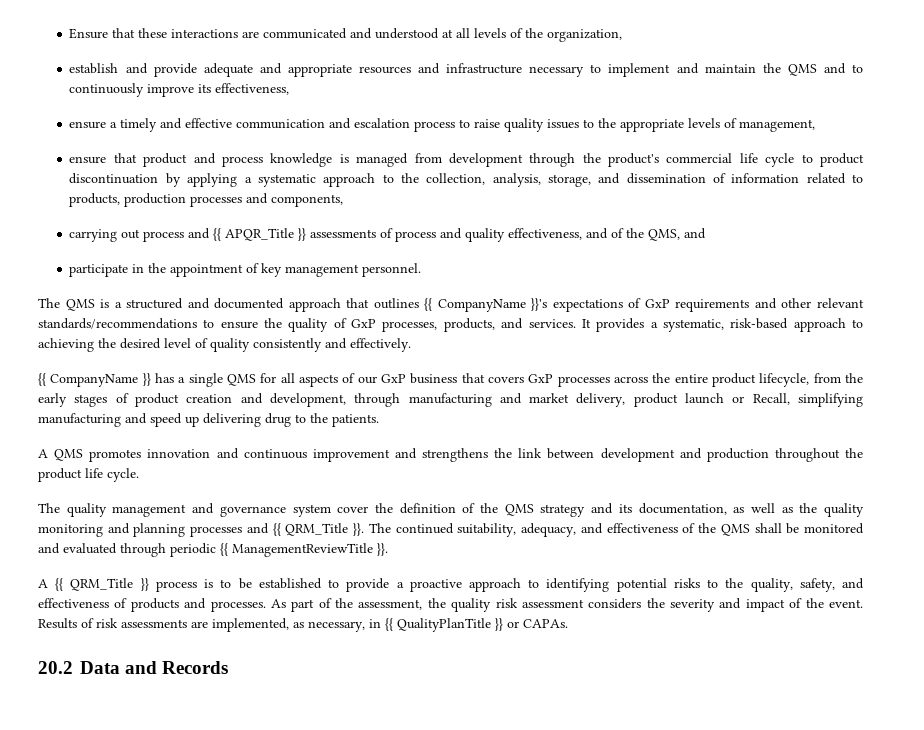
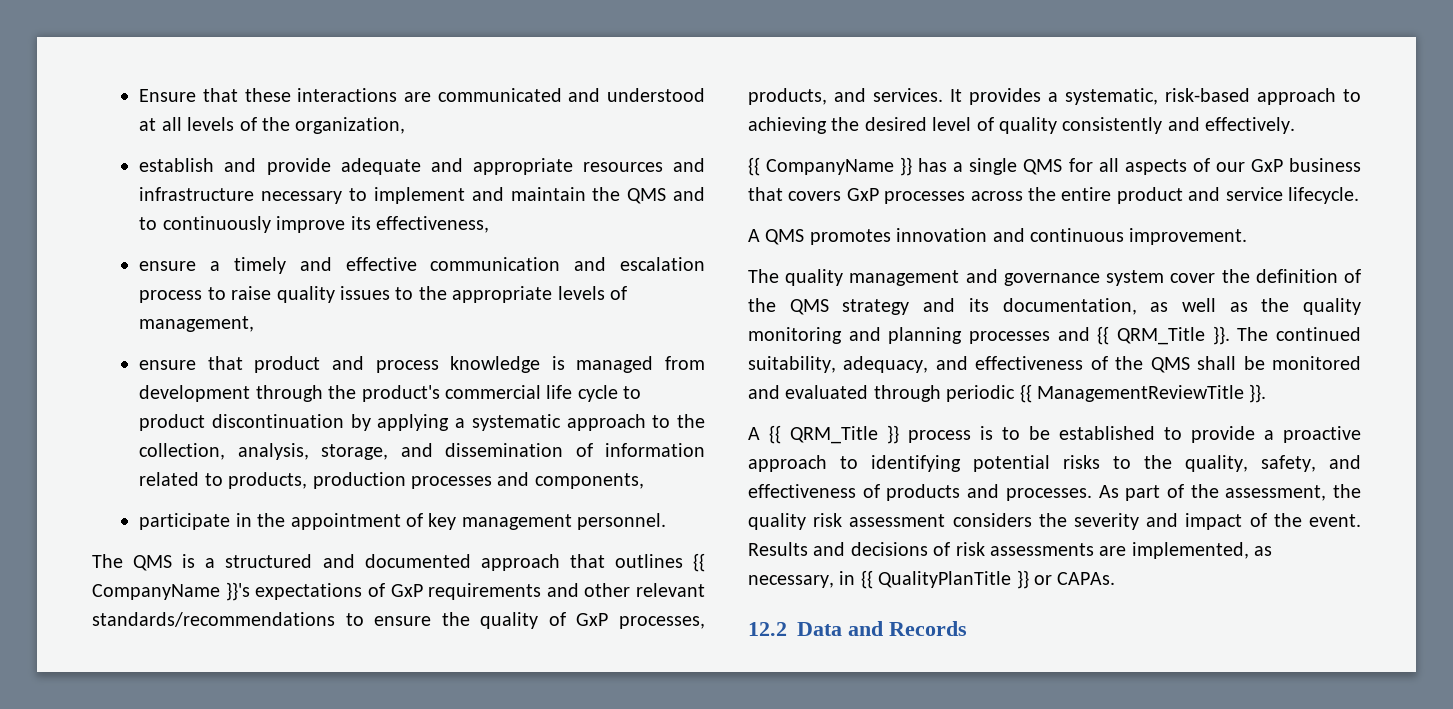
- carrying out process and {{ APQR_Title }} assessments of process and quality effectiveness, and of the QMS, and
- {{ CompanyName }} has a single QMS for all aspects of our GxP business that covers GxP processes across the entire product lifecycle, from the early stages of product creation and development, through manufacturing and market delivery, product launch or Recall, simplifying manufacturing and speed up delivering drug to the patients.
+ {{ CompanyName }} has a single QMS for all aspects of our GxP business that covers GxP processes across the entire product and service lifecycle.
- A QMS promotes innovation and continuous improvement and strengthens the link between development and production throughout the product life cycle.
+ A QMS promotes innovation and continuous improvement.
- Results of risk assessments are implemented, as necessary, in {{ QualityPlanTitle }} or CAPAs.
+ Results and decisions of risk assessments are implemented, as necessary, in {{ QualityPlanTitle }} or CAPAs.
- 20.2 Data and Records
+ 12.2 Data and Records

